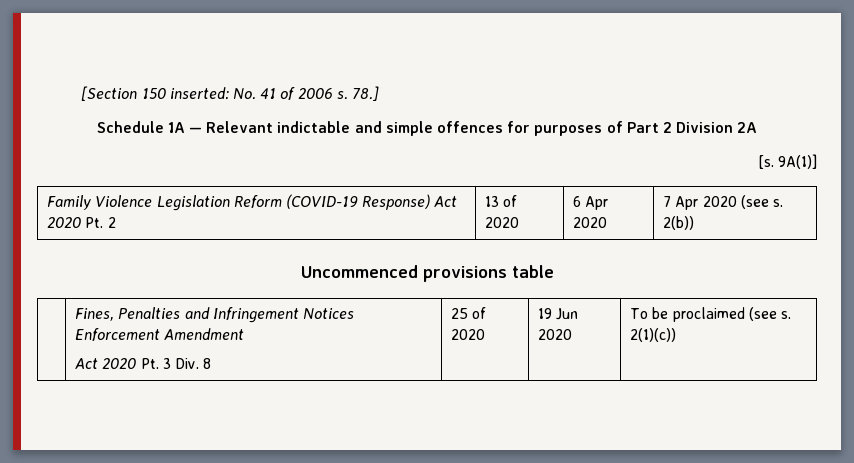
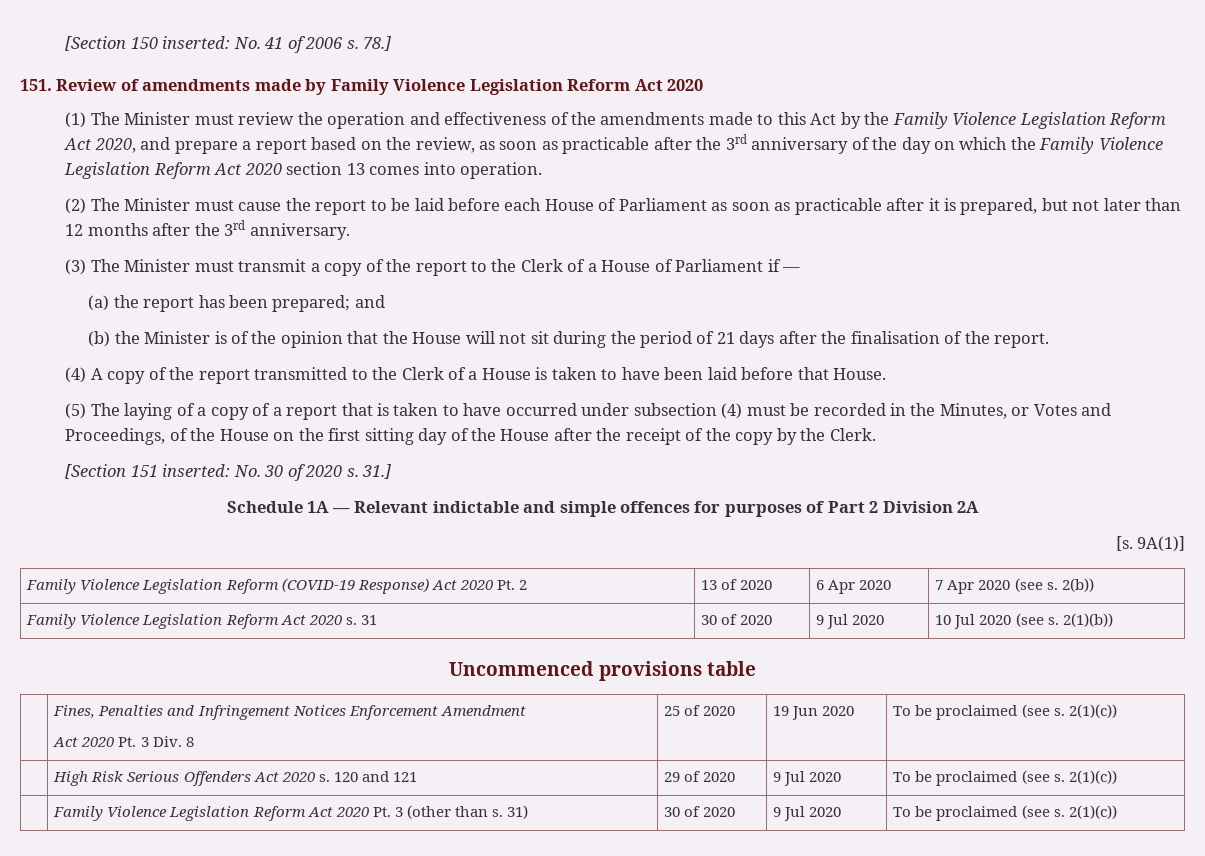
+ 151. Review of amendments made by Family Violence Legislation Reform Act 2020
+ (1) The Minister must review the operation and effectiveness of the amendments made to this Act by the Family Violence Legislation Reform Act 2020, and prepare a report based on the review, as soon as practicable after the 3rd anniversary of the day on which the Family Violence Legislation Reform Act 2020 section 13 comes into operation.
+ (2) The Minister must cause the report to be laid before each House of Parliament as soon as practicable after it is prepared, but not later than 12 months after the 3rd anniversary.
+ (3) The Minister must transmit a copy of the report to the Clerk of a House of Parliament if —
+ (a) the report has been prepared; and
+ (b) the Minister is of the opinion that the House will not sit during the period of 21 days after the finalisation of the report.
+ (4) A copy of the report transmitted to the Clerk of a House is taken to have been laid before that House.
+ (5) The laying of a copy of a report that is taken to have occurred under subsection (4) must be recorded in the Minutes, or Votes and Proceedings, of the House on the first sitting day of the House after the receipt of the copy by the Clerk.
+ [Section 151 inserted: No. 30 of 2020 s. 31.]
+ Family Violence Legislation Reform Act 2020 s. 31 | 30 of 2020 | 9 Jul 2020 | 10 Jul 2020 (see s. 2(1)(b))
+ | High Risk Serious Offenders Act 2020 s. 120 and 121 | 29 of 2020 | 9 Jul 2020 | To be proclaimed (see s. 2(1)(c))
+ | Family Violence Legislation Reform Act 2020 Pt. 3 (other than s. 31) | 30 of 2020 | 9 Jul 2020 | To be proclaimed (see s. 2(1)(c))

